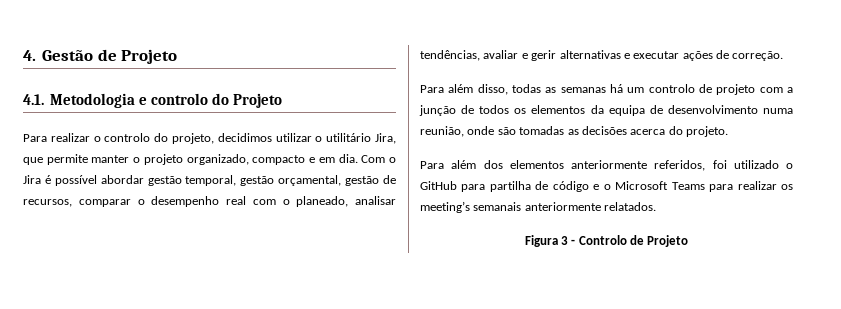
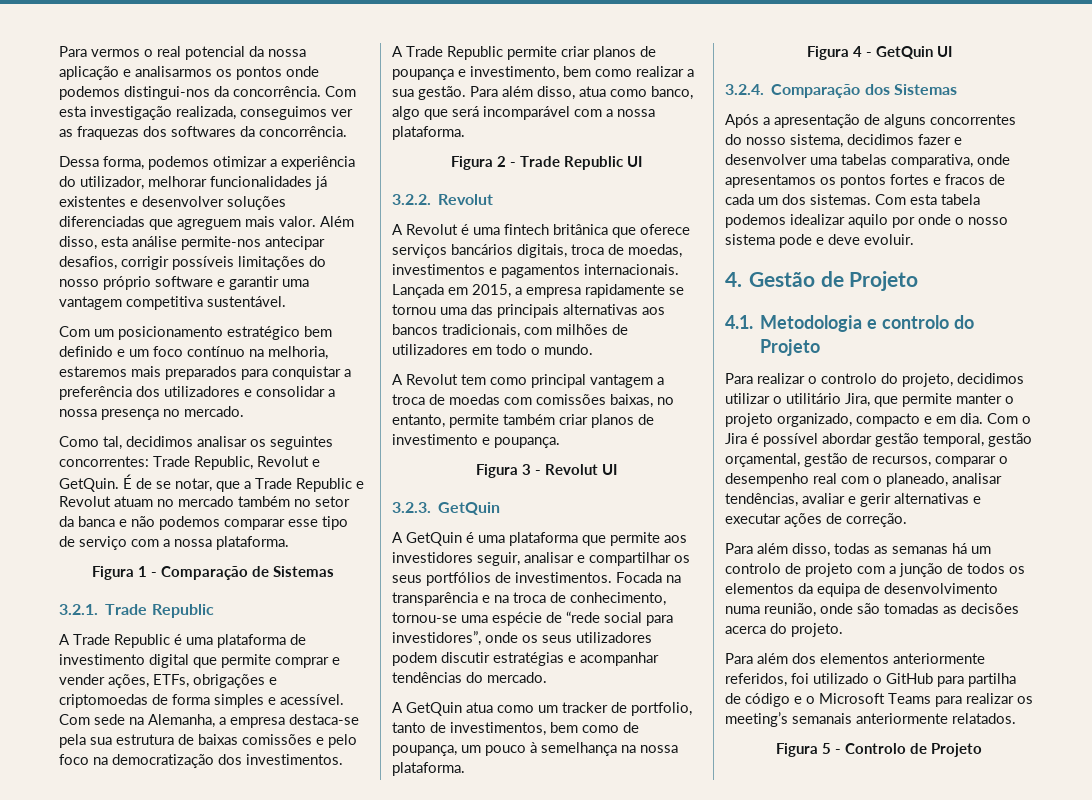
+ Para vermos o real potencial da nossa aplicação e analisarmos os pontos onde podemos distingui-nos da concorrência. Com esta investigação realizada, conseguimos ver as fraquezas dos softwares da concorrência.
+ Dessa forma, podemos otimizar a experiência do utilizador, melhorar funcionalidades já existentes e desenvolver soluções diferenciadas que agreguem mais valor. Além disso, esta análise permite-nos antecipar desafios, corrigir possíveis limitações do nosso próprio software e garantir uma vantagem competitiva sustentável.
+ Com um posicionamento estratégico bem definido e um foco contínuo na melhoria, estaremos mais preparados para conquistar a preferência dos utilizadores e consolidar a nossa presença no mercado.
+ Como tal, decidimos analisar os seguintes concorrentes: Trade Republic, Revolut e GetQuin. É de se notar, que a Trade Republic e Revolut atuam no mercado também no setor da banca e não podemos comparar esse tipo de serviço com a nossa plataforma.
+ Figura 1 - Comparação de Sistemas
+ 3.2.1. Trade Republic
+ A Trade Republic é uma plataforma de investimento digital que permite comprar e vender ações, ETFs, obrigações e criptomoedas de forma simples e acessível. Com sede na Alemanha, a empresa destaca-se pela sua estrutura de baixas comissões e pelo foco na democratização dos investimentos.
+ A Trade Republic permite criar planos de poupança e investimento, bem como realizar a sua gestão. Para além disso, atua como banco, algo que será incomparável com a nossa plataforma.
+ Figura 2 - Trade Republic UI
+ 3.2.2. Revolut
+ A Revolut é uma fintech britânica que oferece serviços bancários digitais, troca de moedas, investimentos e pagamentos internacionais. Lançada em 2015, a empresa rapidamente se tornou uma das principais alternativas aos bancos tradicionais, com milhões de utilizadores em todo o mundo.
+ A Revolut tem como principal vantagem a troca de moedas com comissões baixas, no entanto, permite também criar planos de investimento e poupança.
+ Figura 3 - Revolut UI
+ 3.2.3. GetQuin
+ A GetQuin é uma plataforma que permite aos investidores seguir, analisar e compartilhar os seus portfólios de investimentos. Focada na transparência e na troca de conhecimento, tornou-se uma espécie de “rede social para investidores”, onde os seus utilizadores podem discutir estratégias e acompanhar tendências do mercado.
+ A GetQuin atua como um tracker de portfolio, tanto de investimentos, bem como de poupança, um pouco à semelhança na nossa plataforma.
+ Figura 4 - GetQuin UI
+ 3.2.4. Comparação dos Sistemas
+ Após a apresentação de alguns concorrentes do nosso sistema, decidimos fazer e desenvolver uma tabelas comparativa, onde apresentamos os pontos fortes e fracos de cada um dos sistemas. Com esta tabela podemos idealizar aquilo por onde o nosso sistema pode e deve evoluir.
- Figura 3 - Controlo de Projeto
+ Figura 5 - Controlo de Projeto

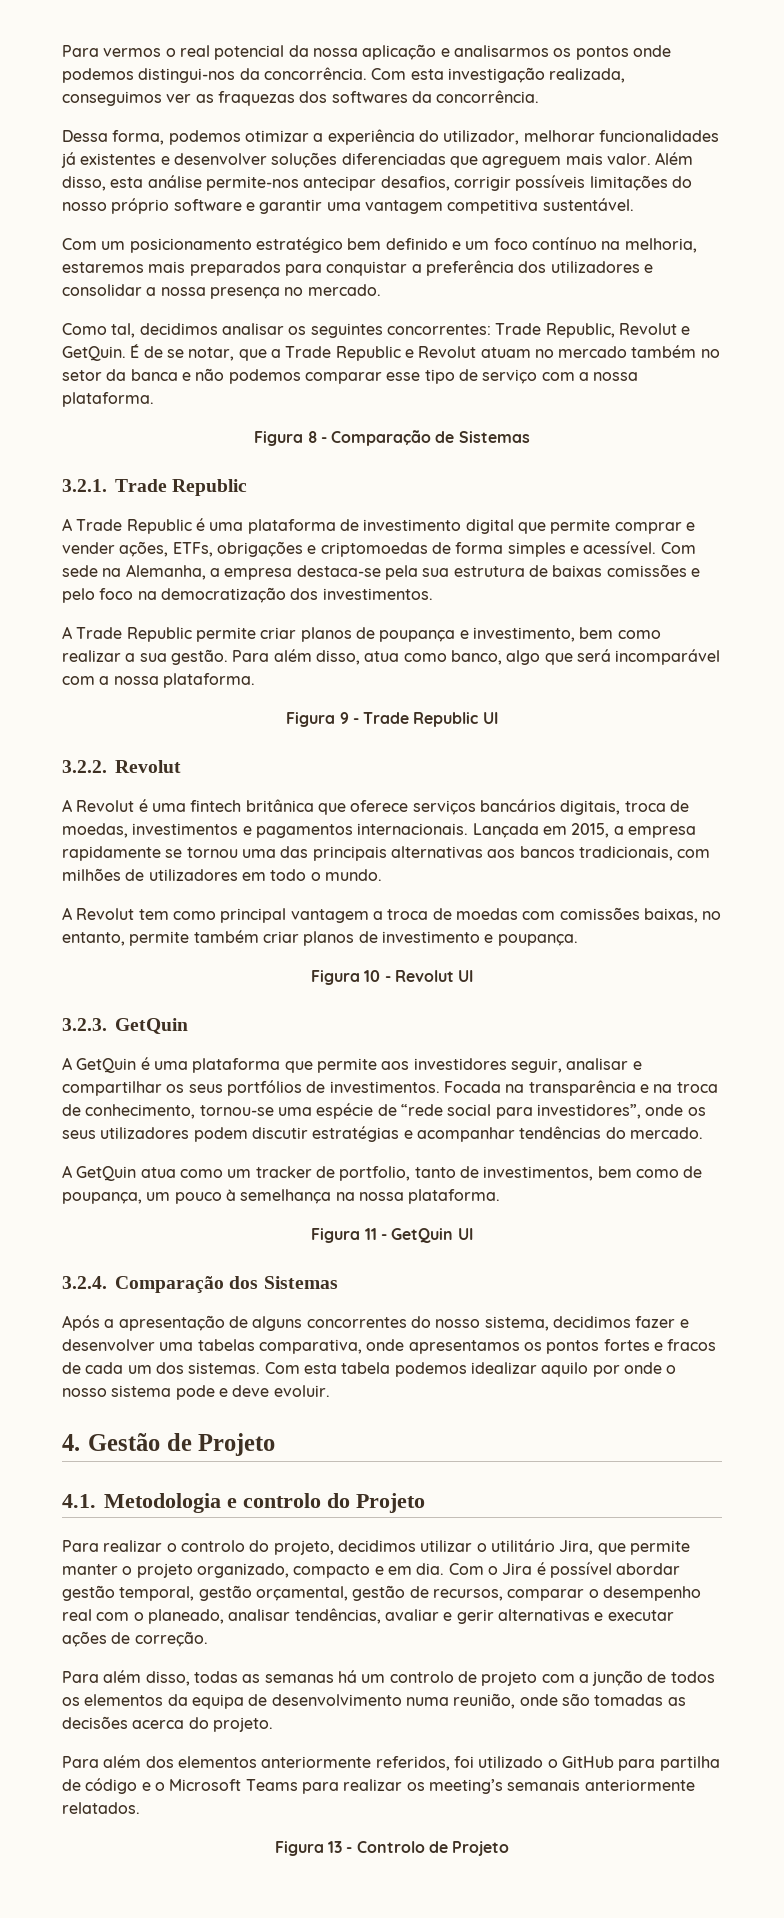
- Figura 1 - Comparação de Sistemas
+ Figura 8 - Comparação de Sistemas
- Figura 2 - Trade Republic UI
+ Figura 9 - Trade Republic UI
- Figura 3 - Revolut UI
+ Figura 10 - Revolut UI
- Figura 4 - GetQuin UI
+ Figura 11 - GetQuin UI
- Figura 5 - Controlo de Projeto
+ Figura 13 - Controlo de Projeto

